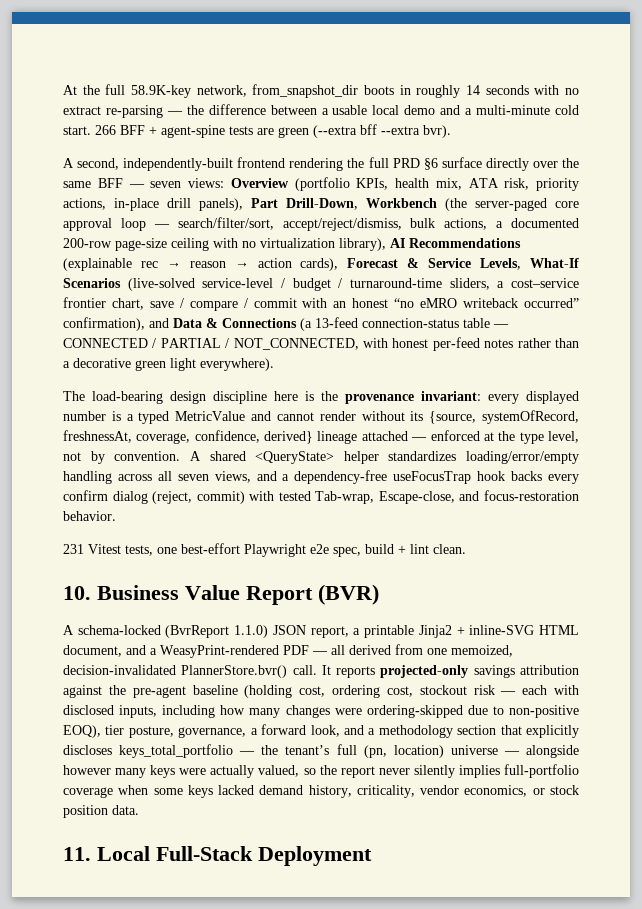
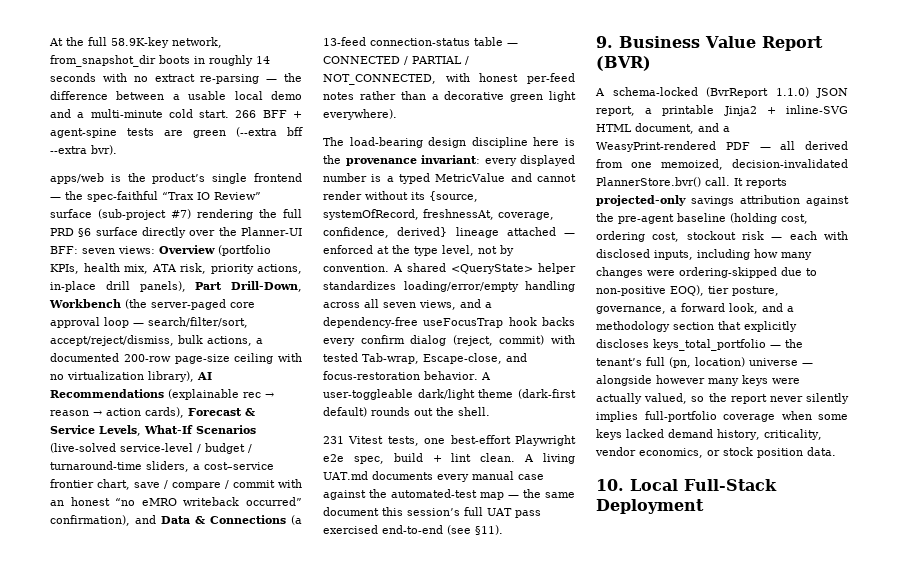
- A second, independently-built frontend rendering the full PRD §6 surface directly over the same BFF — seven views:
+ apps/web is the product’s single frontend — the spec-faithful “Trax IO Review” surface (sub-project #7) rendering the full PRD §6 surface directly over the Planner-UI BFF: seven views:
+ A user-toggleable dark/light theme (dark-first default) rounds out the shell.
- 231 Vitest tests, one best-effort Playwright e2e spec, build + lint clean.
- 10. Business Value Report (BVR)
+ 231 Vitest tests, one best-effort Playwright e2e spec, build + lint clean. A living UAT.md documents every manual case against the automated-test map — the same document this session’s full UAT pass exercised end-to-end (see §11).
+ 9. Business Value Report (BVR)
- 11. Local Full-Stack Deployment
+ 10. Local Full-Stack Deployment

